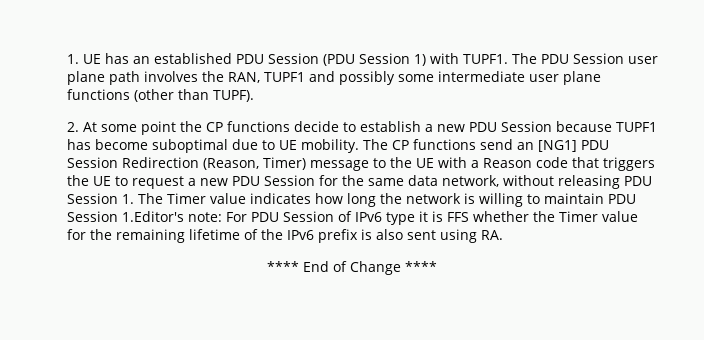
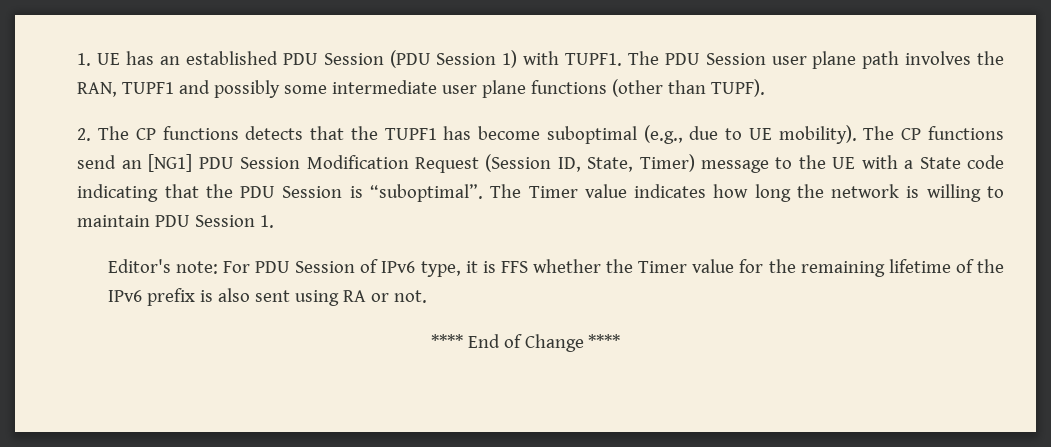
- 2. At some point the CP functions decide to establish a new PDU Session because TUPF1 has become suboptimal due to UE mobility.
+ 2. The CP functions detects that the TUPF1 has become suboptimal (e.g., due to UE mobility).
- The CP functions send an [NG1] PDU Session Redirection (Reason, Timer) message to the UE with a Reason code that triggers the UE to request a new PDU Session for the same data network, without releasing PDU Session 1. The Timer value indicates how long the network is willing to maintain PDU Session 1.Editor's note: For PDU Session of IPv6 type it is FFS whether the Timer value for the remaining lifetime of the IPv6 prefix is also sent using RA.
+ The CP functions send an [NG1] PDU Session Modification Request (Session ID, State, Timer) message to the UE with a State code indicating that the PDU Session is “suboptimal”. The Timer value indicates how long the network is willing to maintain PDU Session 1.
+ Editor's note: For PDU Session of IPv6 type, it is FFS whether the Timer value for the remaining lifetime of the IPv6 prefix is also sent using RA or not.

